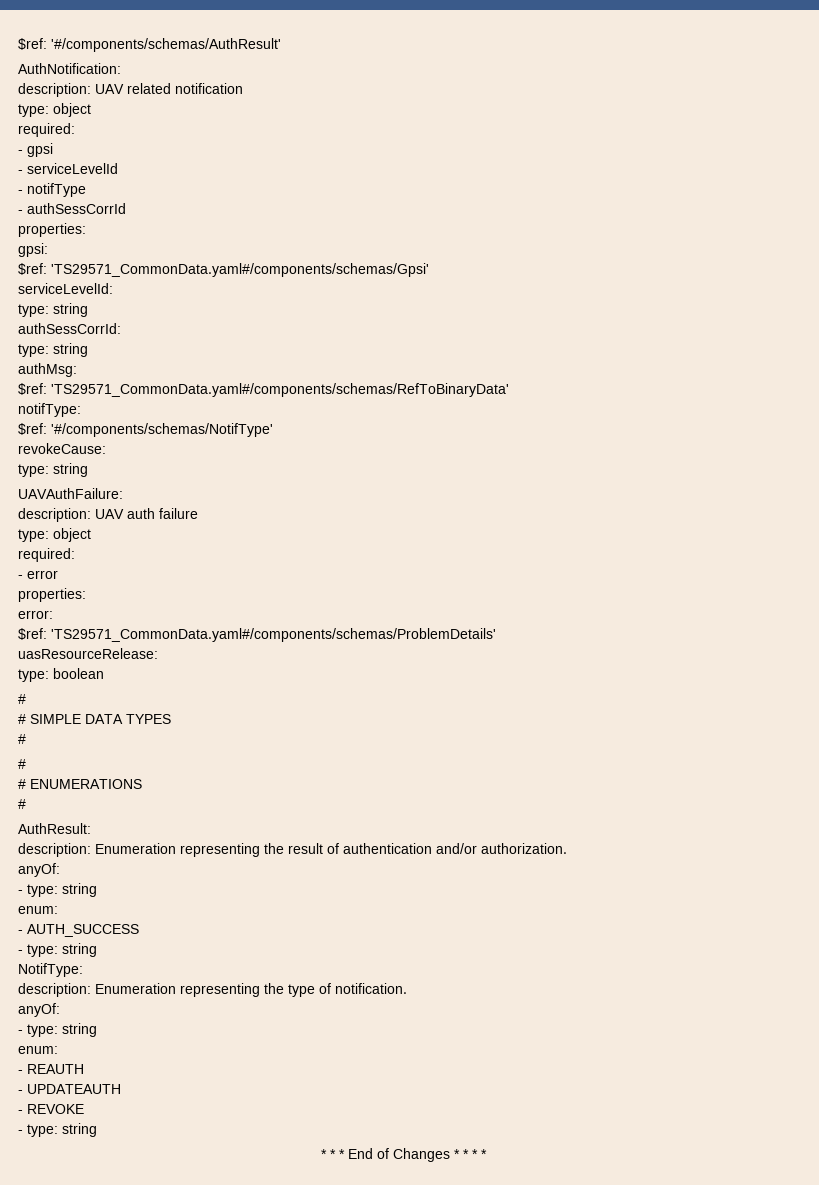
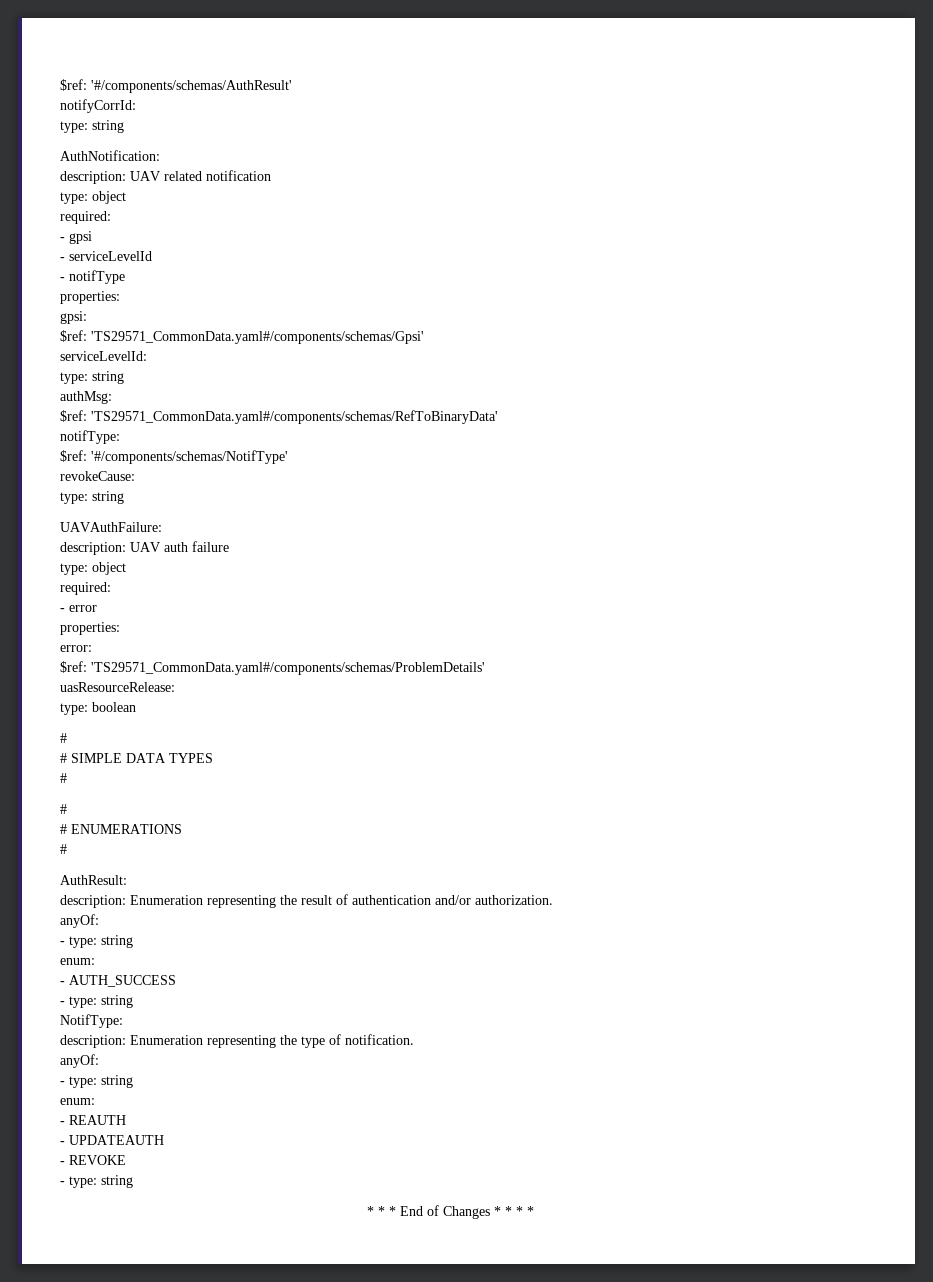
+ notifyCorrId:
+ type: string
- - authSessCorrId
- authSessCorrId:
- type: string

